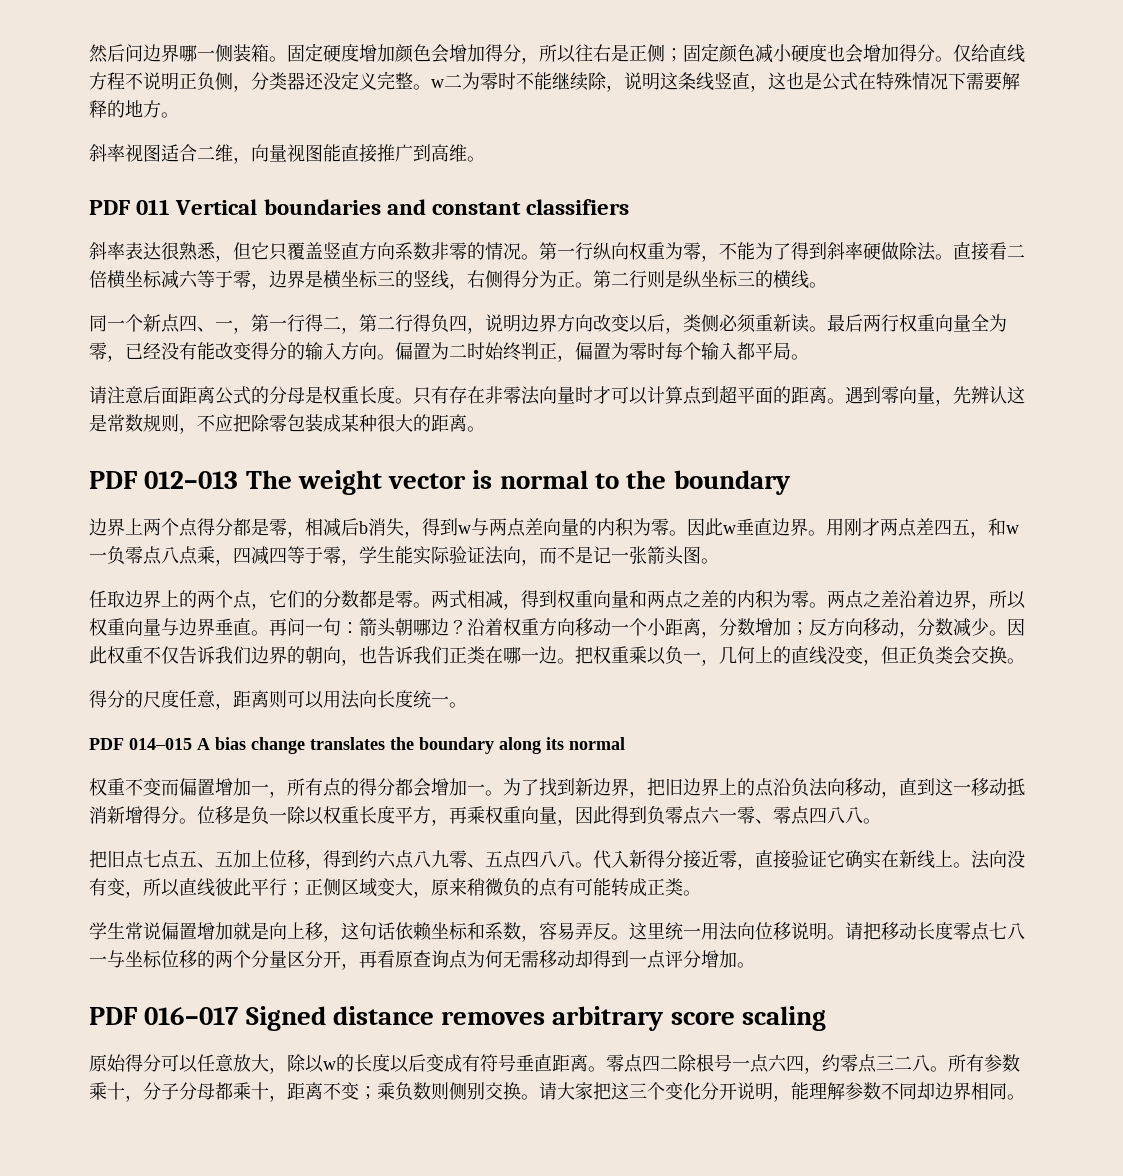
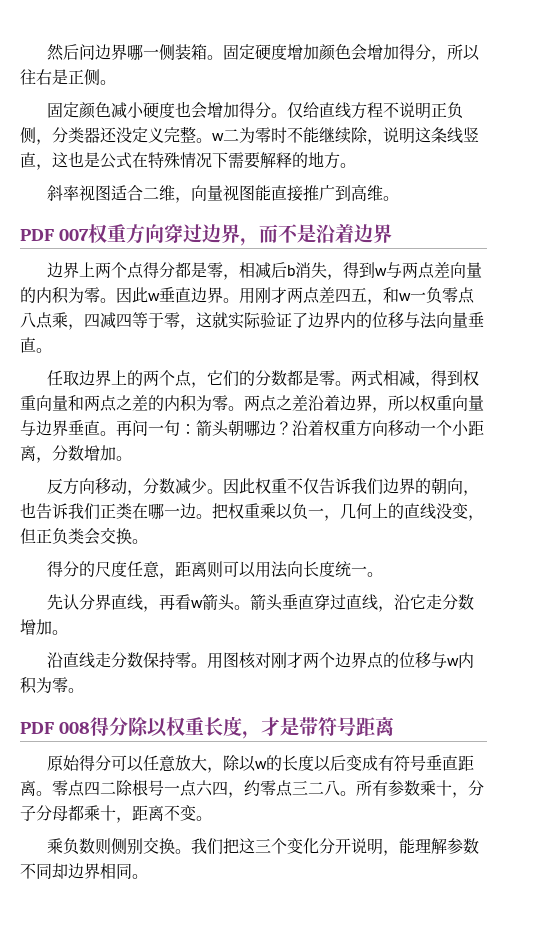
- 固定硬度增加颜色会增加得分，所以往右是正侧；固定颜色减小硬度也会增加得分。
+ 固定硬度增加颜色会增加得分，所以往右是正侧。
+ 固定颜色减小硬度也会增加得分。
- PDF 011 Vertical boundaries and constant classifiers
- 斜率表达很熟悉，但它只覆盖竖直方向系数非零的情况。第一行纵向权重为零，不能为了得到斜率硬做除法。直接看二倍横坐标减六等于零，边界是横坐标三的竖线，右侧得分为正。第二行则是纵坐标三的横线。
- 同一个新点四、一，第一行得二，第二行得负四，说明边界方向改变以后，类侧必须重新读。最后两行权重向量全为零，已经没有能改变得分的输入方向。偏置为二时始终判正，偏置为零时每个输入都平局。
- 请注意后面距离公式的分母是权重长度。只有存在非零法向量时才可以计算点到超平面的距离。遇到零向量，先辨认这是常数规则，不应把除零包装成某种很大的距离。
- PDF 012–013 The weight vector is normal to the boundary
+ PDF 007权重方向穿过边界，而不是沿着边界
- 用刚才两点差四五，和w一负零点八点乘，四减四等于零，学生能实际验证法向，而不是记一张箭头图。
+ 用刚才两点差四五，和w一负零点八点乘，四减四等于零，这就实际验证了边界内的位移与法向量垂直。
- 沿着权重方向移动一个小距离，分数增加；反方向移动，分数减少。
+ 沿着权重方向移动一个小距离，分数增加。
+ 反方向移动，分数减少。
- PDF 014–015 A bias change translates the boundary along its normal
- 权重不变而偏置增加一，所有点的得分都会增加一。为了找到新边界，把旧边界上的点沿负法向移动，直到这一移动抵消新增得分。位移是负一除以权重长度平方，再乘权重向量，因此得到负零点六一零、零点四八八。
- 把旧点七点五、五加上位移，得到约六点八九零、五点四八八。代入新得分接近零，直接验证它确实在新线上。法向没有变，所以直线彼此平行；正侧区域变大，原来稍微负的点有可能转成正类。
- 学生常说偏置增加就是向上移，这句话依赖坐标和系数，容易弄反。这里统一用法向位移说明。请把移动长度零点七八一与坐标位移的两个分量区分开，再看原查询点为何无需移动却得到一点评分增加。
- PDF 016–017 Signed distance removes arbitrary score scaling
+ 先认分界直线，再看w箭头。箭头垂直穿过直线，沿它走分数增加。
+ 沿直线走分数保持零。用图核对刚才两个边界点的位移与w内积为零。
+ PDF 008得分除以权重长度，才是带符号距离
- 所有参数乘十，分子分母都乘十，距离不变；乘负数则侧别交换。
+ 所有参数乘十，分子分母都乘十，距离不变。
+ 乘负数则侧别交换。
- 请大家把这三个变化分开说明，能理解参数不同却边界相同。
+ 我们把这三个变化分开说明，能理解参数不同却边界相同。

